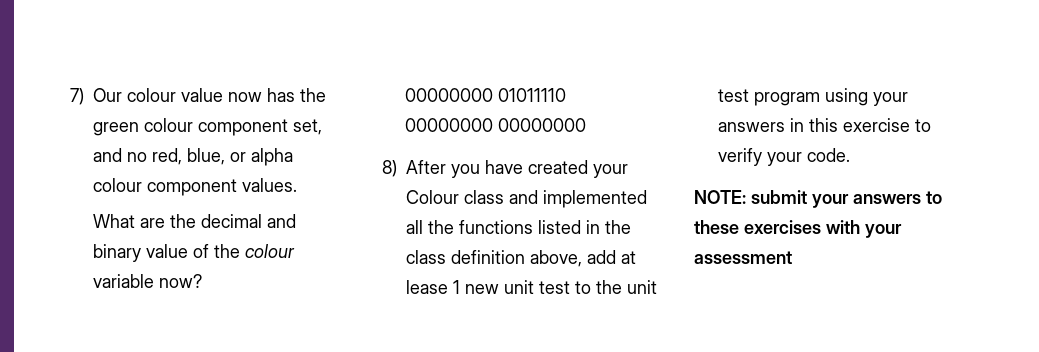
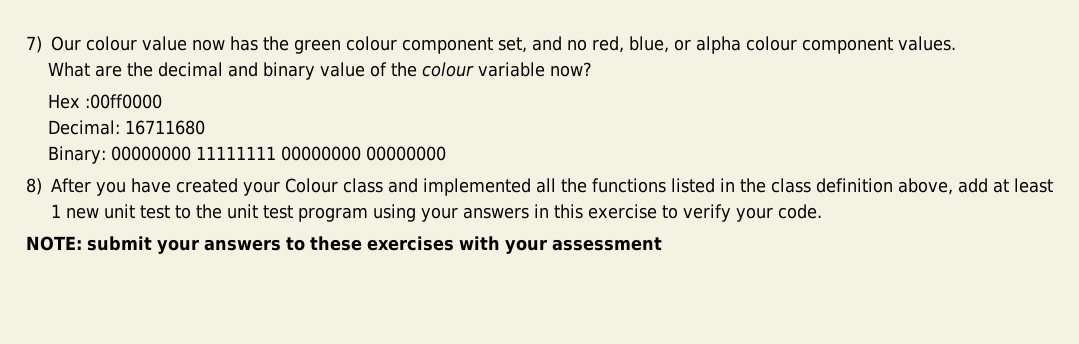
- 00000000 01011110 00000000 00000000
+ Hex :00ff0000
+ Decimal: 16711680
+ Binary: 00000000 11111111 00000000 00000000
- 8) After you have created your Colour class and implemented all the functions listed in the class definition above, add at lease 1 new unit test to the unit test program using your answers in this exercise to verify your code.
+ 8) After you have created your Colour class and implemented all the functions listed in the class definition above, add at least 1 new unit test to the unit test program using your answers in this exercise to verify your code.

